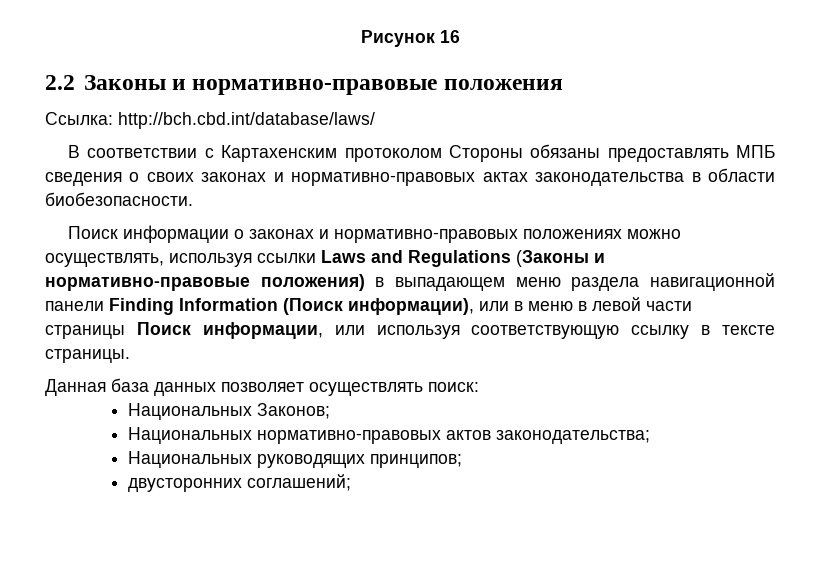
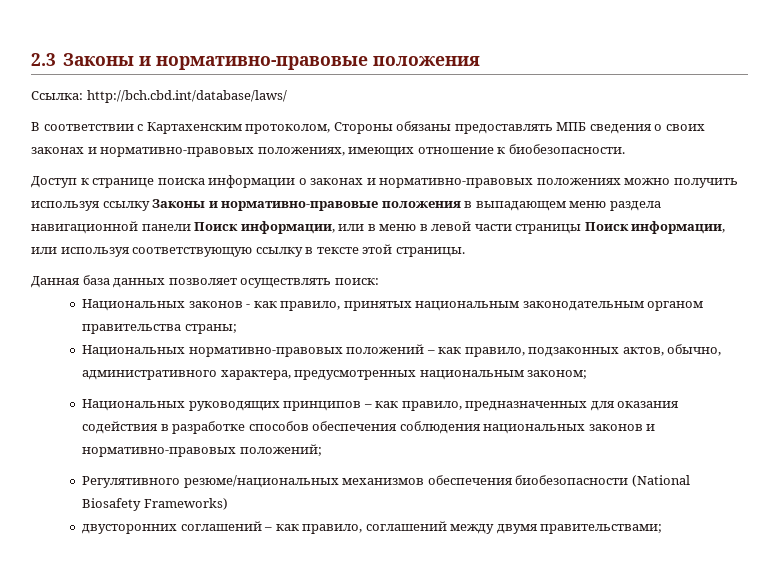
- Рисунок 16
- 2.2 Законы и нормативно-правовые положения
+ 2.3 Законы и нормативно-правовые положения
- В соответствии с Картахенским протоколом Стороны обязаны предоставлять МПБ сведения о своих законах и нормативно-правовых актах законодательства в области биобезопасности.
- Поиск информации о законах и нормативно-правовых положениях можно осуществлять, используя ссылки Laws and Regulations (Законы и нормативно-правовые положения) в выпадающем меню раздела навигационной панели Finding Information (Поиск информации), или в меню в левой части страницы Поиск информации, или используя соответствующую ссылку в тексте страницы.
+ В соответствии с Картахенским протоколом, Стороны обязаны предоставлять МПБ сведения о своих законах и нормативно-правовых положениях, имеющих отношение к биобезопасности.
+ Доступ к странице поиска информации о законах и нормативно-правовых положениях можно получить используя ссылку Законы и нормативно-правовые положения в выпадающем меню раздела навигационной панели Поиск информации, или в меню в левой части страницы Поиск информации, или используя соответствующую ссылку в тексте этой страницы.
- Национальных Законов;
- Национальных нормативно-правовых актов законодательства;
- Национальных руководящих принципов;
- двусторонних соглашений;
+ Национальных законов - как правило, принятых национальным законодательным органом правительства страны;
+ Национальных нормативно-правовых положений – как правило, подзаконных актов, обычно, административного характера, предусмотренных национальным законом;
+ Национальных руководящих принципов – как правило, предназначенных для оказания содействия в разработке способов обеспечения соблюдения национальных законов и нормативно-правовых положений;
+ Регулятивного резюме/национальных механизмов обеспечения биобезопасности (National Biosafety Frameworks)
+ двусторонних соглашений – как правило, соглашений между двумя правительствами;

